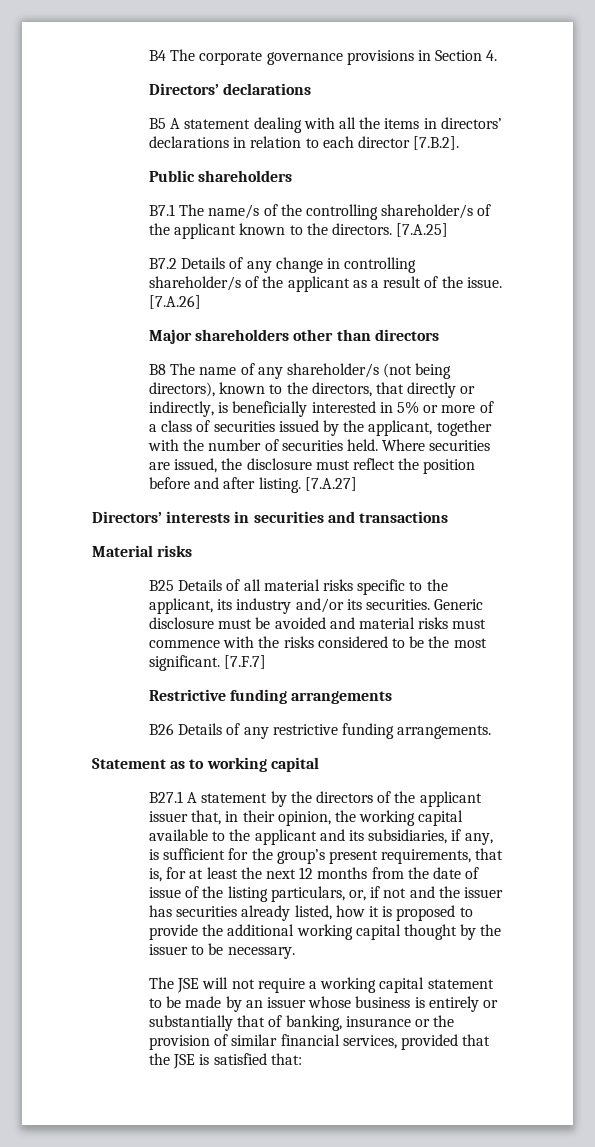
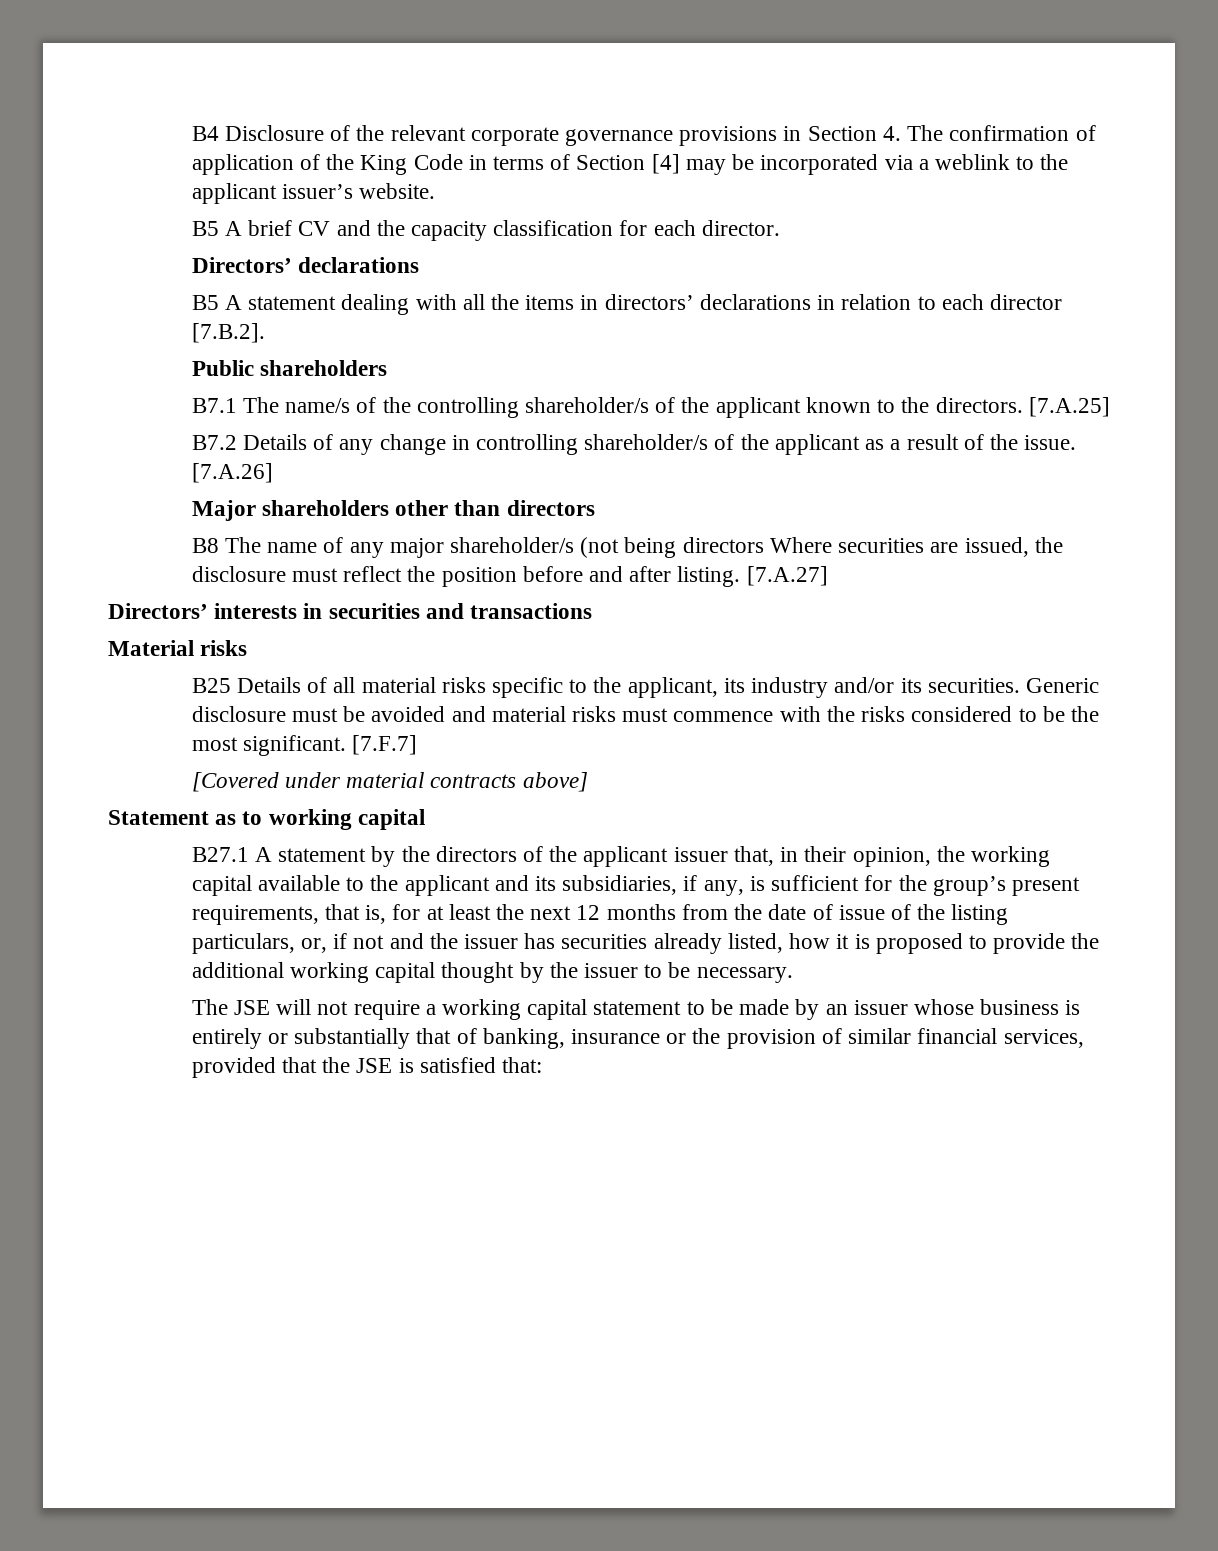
- B4 The corporate governance provisions in Section 4.
+ B4 Disclosure of the relevant corporate governance provisions in Section 4. The confirmation of application of the King Code in terms of Section [4] may be incorporated via a weblink to the applicant issuer’s website.
+ B5 A brief CV and the capacity classification for each director.
- B8 The name of any shareholder/s (not being directors), known to the directors, that directly or indirectly, is beneficially interested in 5% or more of a class of securities issued by the applicant, together with the number of securities held. Where securities are issued, the disclosure must reflect the position before and after listing.
+ B8 The name of any major shareholder/s (not being directors Where securities are issued, the disclosure must reflect the position before and after listing.
- Restrictive funding arrangements
- B26 Details of any restrictive funding arrangements.
+ [Covered under material contracts above]

